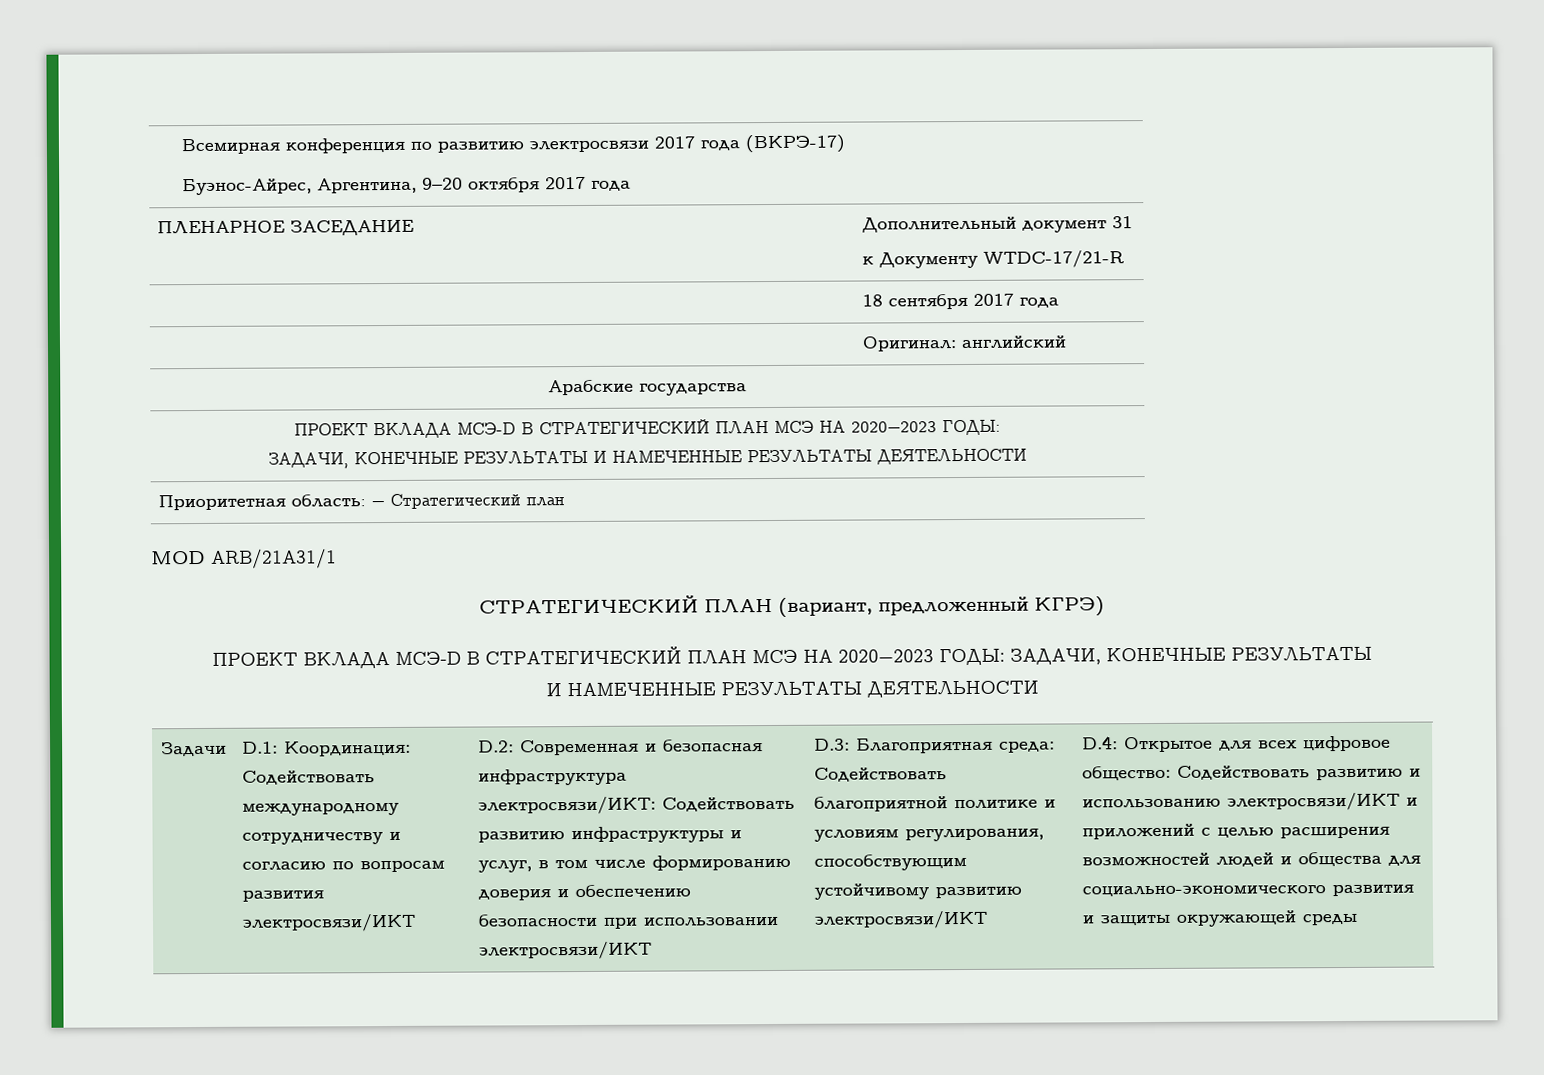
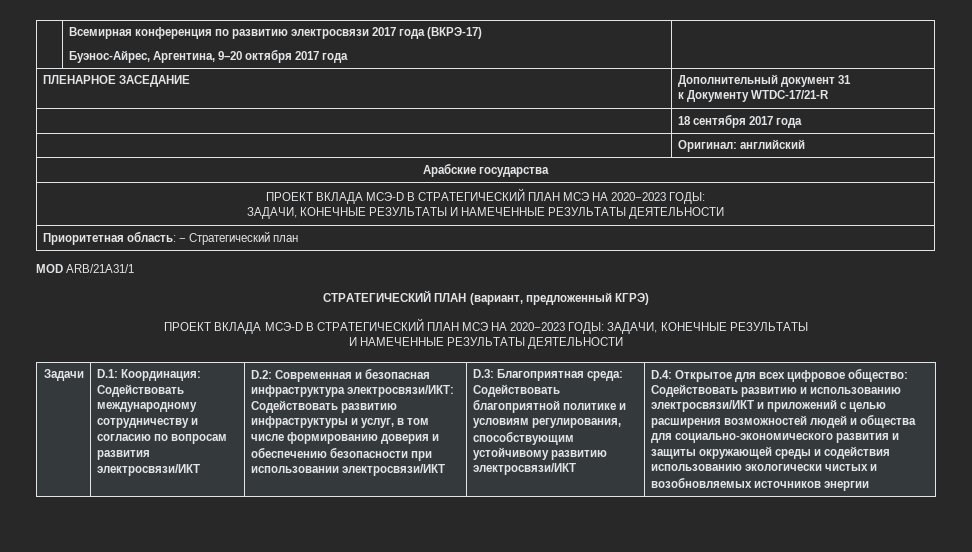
- D.4: Открытое для всех цифровое общество: Содействовать развитию и использованию электросвязи/ИКТ и приложений с целью расширения возможностей людей и общества для социально-экономического развития и защиты окружающей среды
+ D.4: Открытое для всех цифровое общество: Содействовать развитию и использованию электросвязи/ИКТ и приложений с целью расширения возможностей людей и общества для социально-экономического развития и защиты окружающей среды и содействия использованию экологически чистых и возобновляемых источников энергии

